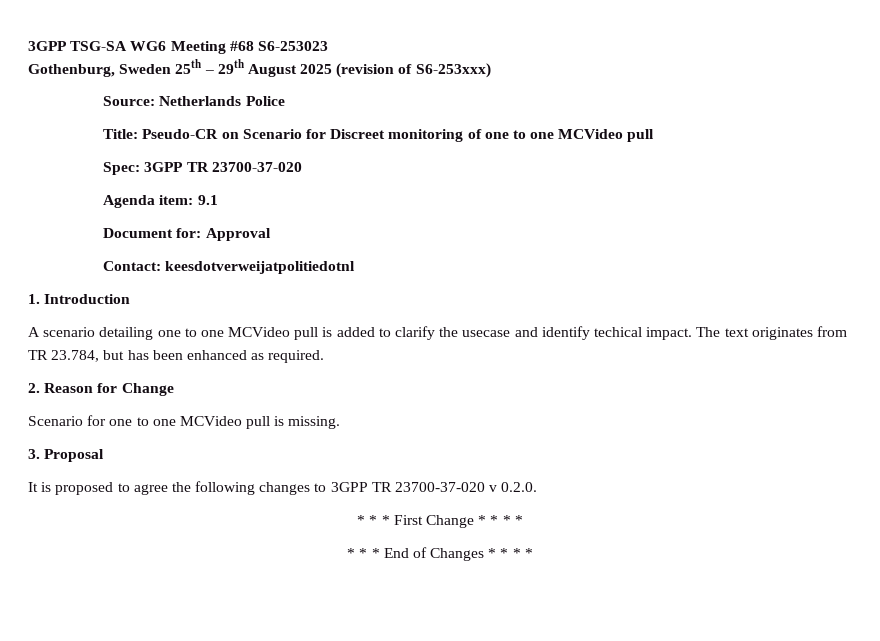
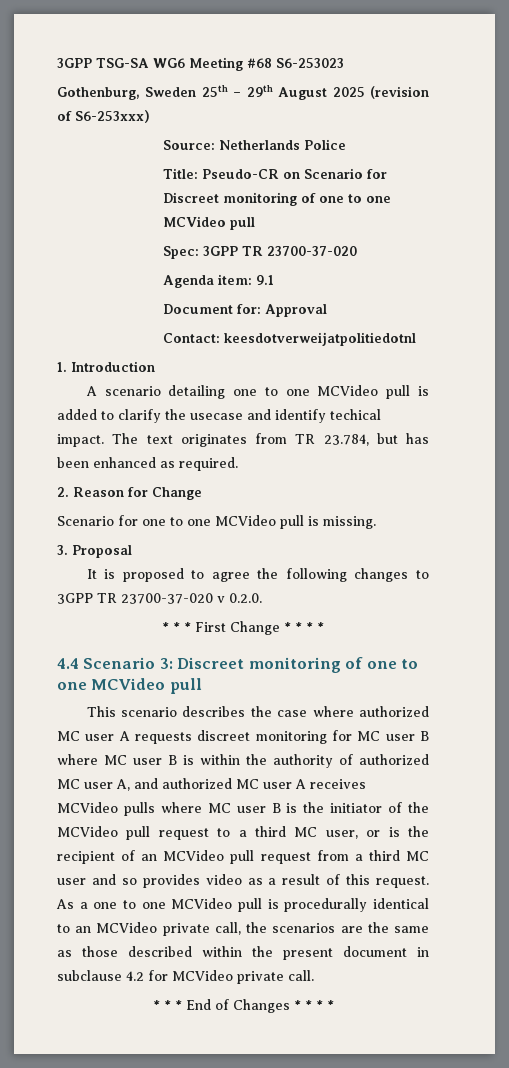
+ 4.4 Scenario 3: Discreet monitoring of one to one MCVideo pull
+ This scenario describes the case where authorized MC user A requests discreet monitoring for MC user B where MC user B is within the authority of authorized MC user A, and authorized MC user A receives MCVideo pulls where MC user B is the initiator of the MCVideo pull request to a third MC user, or is the recipient of an MCVideo pull request from a third MC user and so provides video as a result of this request. As a one to one MCVideo pull is procedurally identical to an MCVideo private call, the scenarios are the same as those described within the present document in subclause 4.2 for MCVideo private call.

